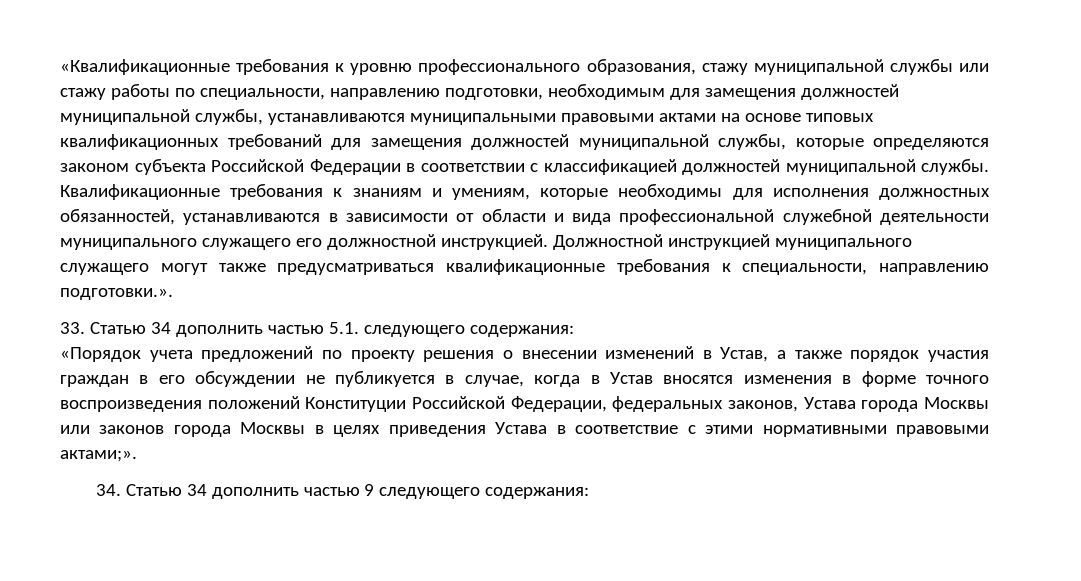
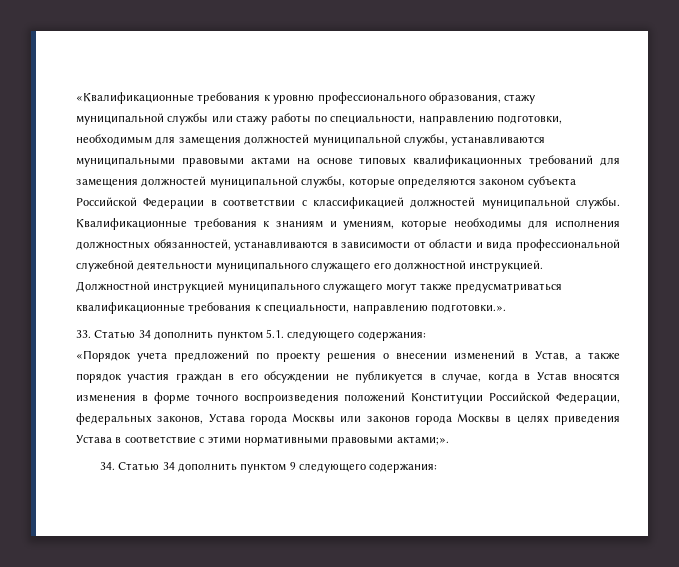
- 33. Статью 34 дополнить частью 5.1. следующего содержания:
+ 33. Статью 34 дополнить пунктом 5.1. следующего содержания:
- 34. Статью 34 дополнить частью 9 следующего содержания:
+ 34. Статью 34 дополнить пунктом 9 следующего содержания:

